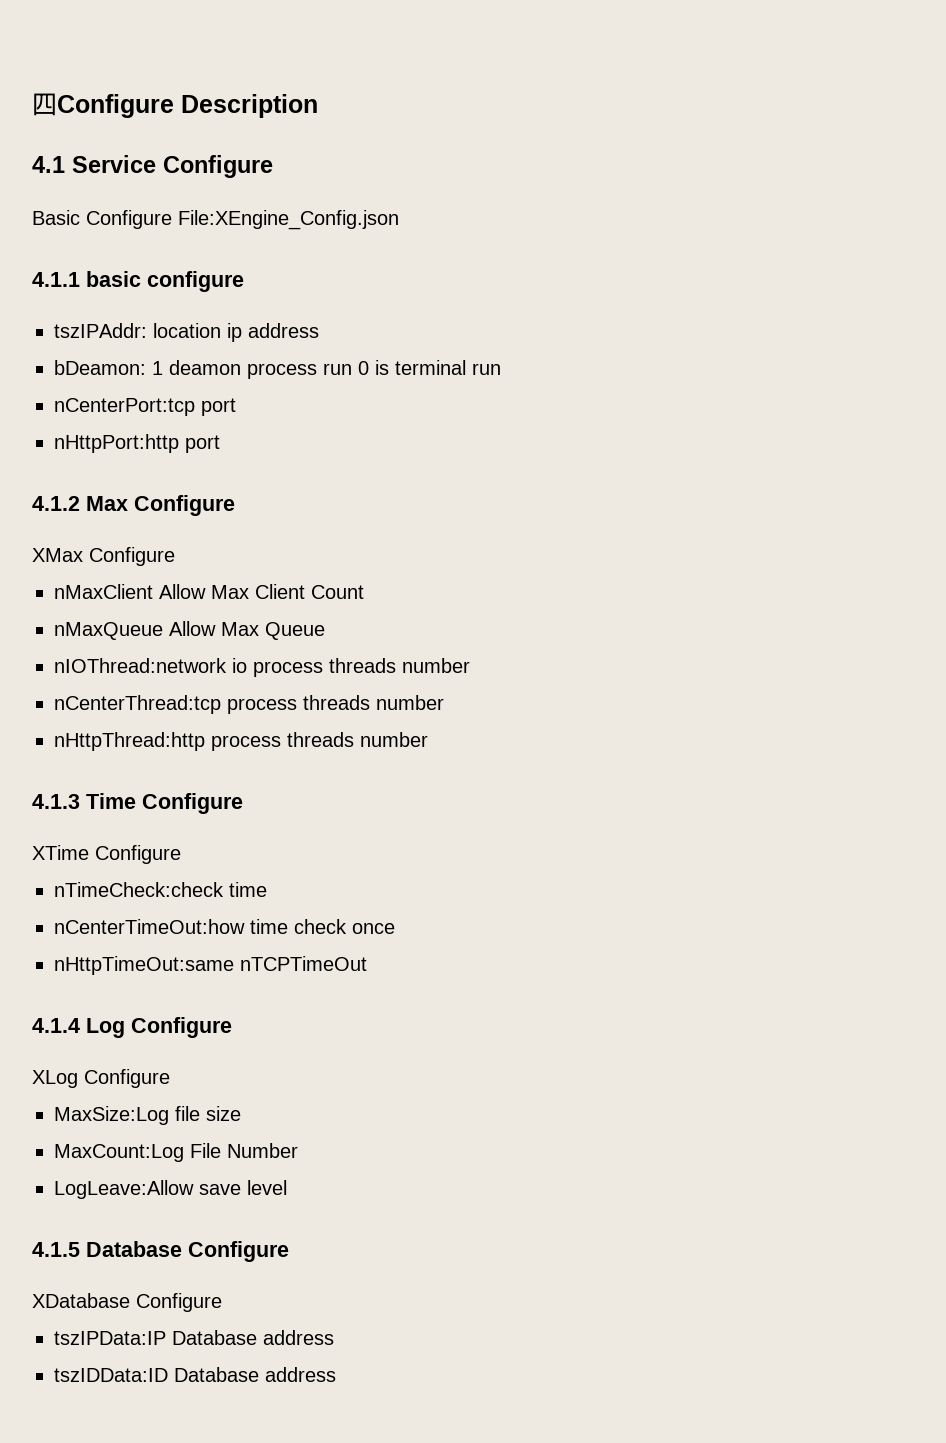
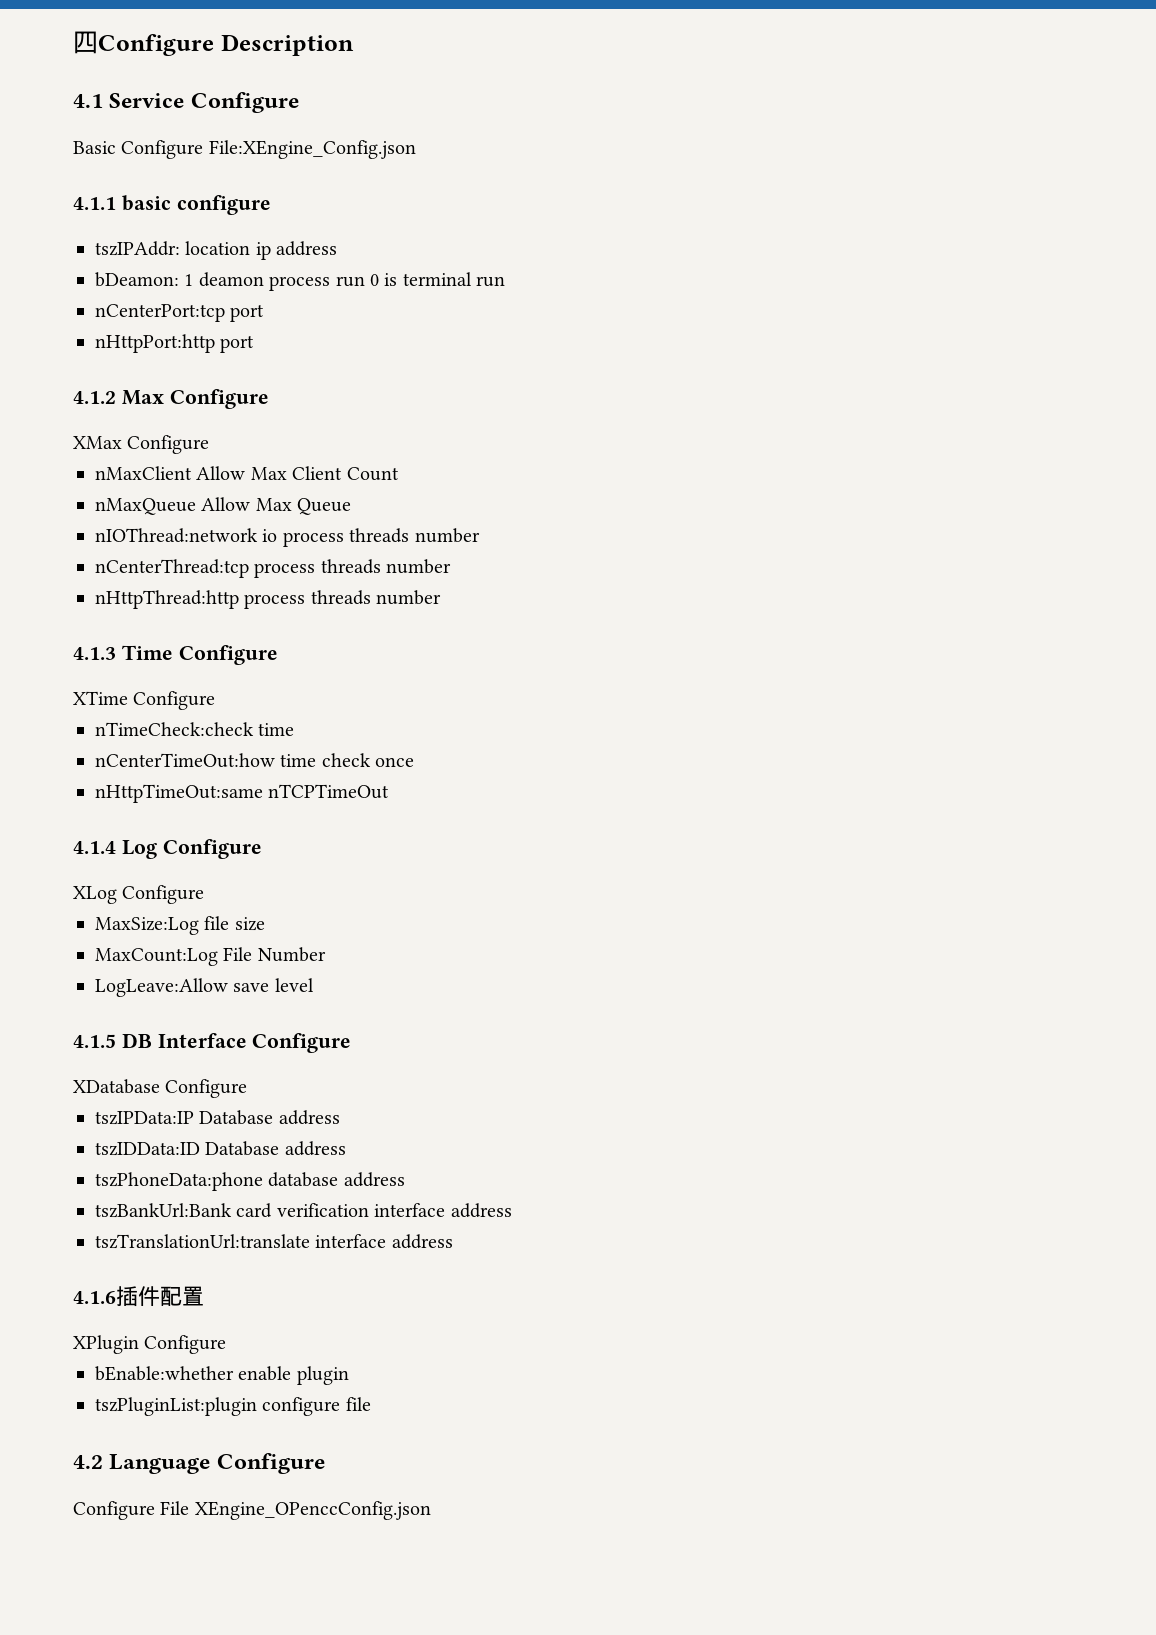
- 4.1.5 Database Configure
+ 4.1.5 DB Interface Configure
+ tszPhoneData:phone database address
+ tszBankUrl:Bank card verification interface address
+ tszTranslationUrl:translate interface address
+ 4.1.6插件配置
+ XPlugin Configure
+ bEnable:whether enable plugin
+ tszPluginList:plugin configure file
+ 4.2 Language Configure
+ Configure File XEngine_OPenccConfig.json

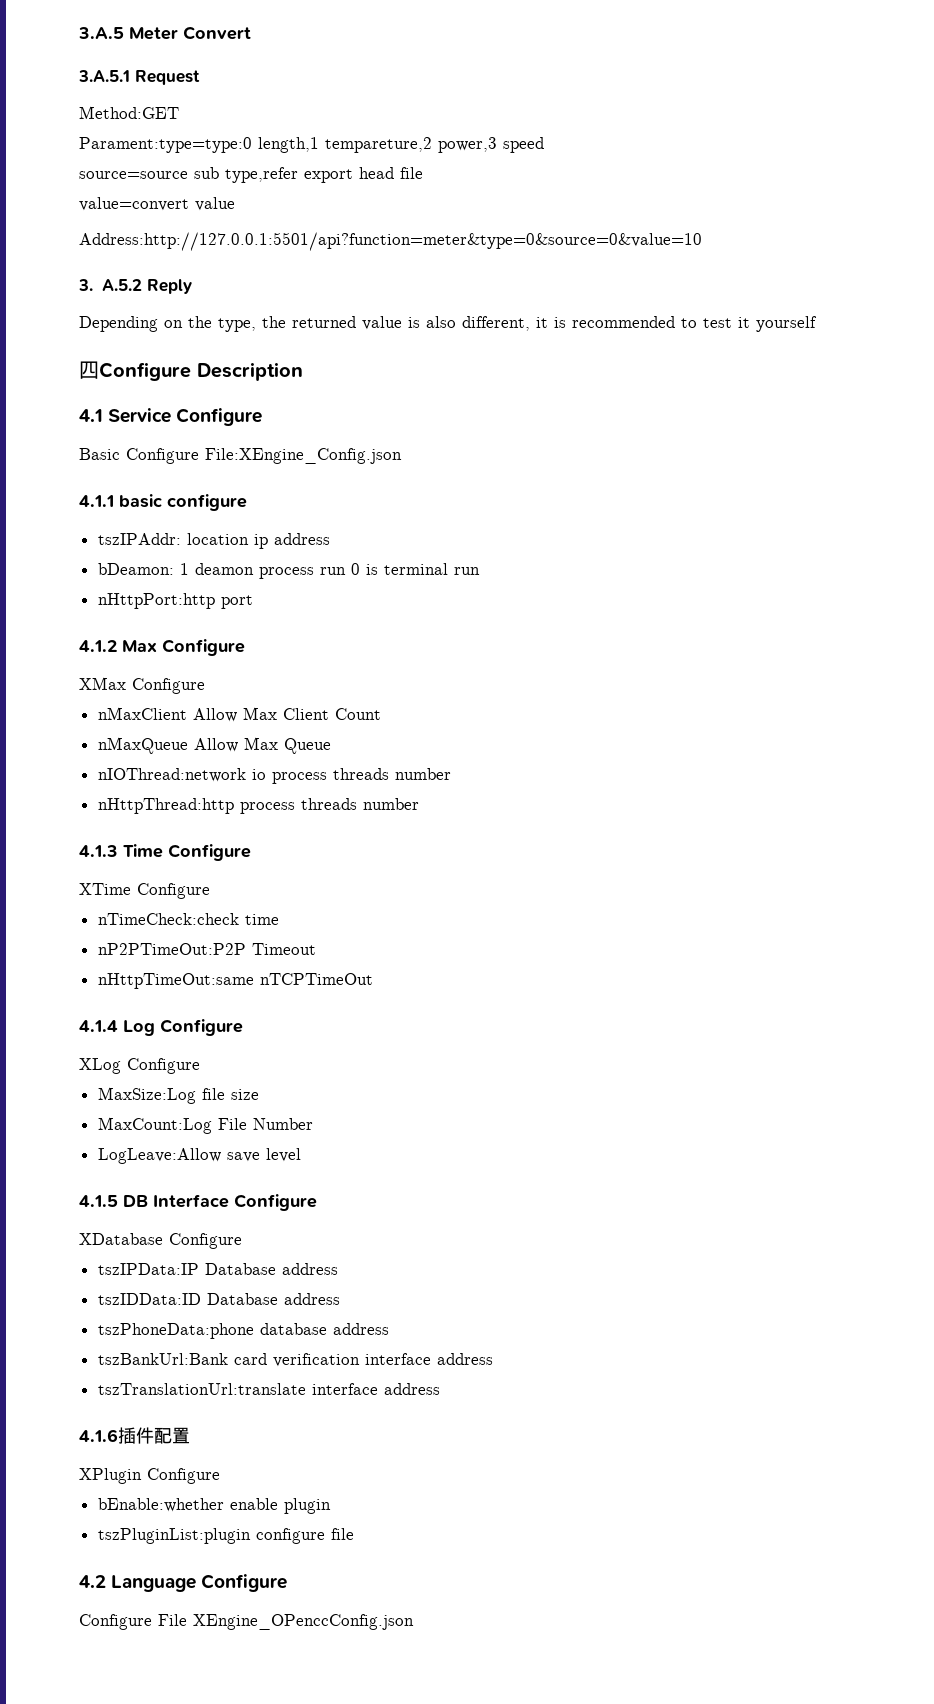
+ 3.A.5 Meter Convert
+ 3.A.5.1 Request
+ Method:GET
+ Parament:type=type:0 length,1 tempareture,2 power,3 speed
+ source=source sub type,refer export head file
+ value=convert value
+ Address:http://127.0.0.1:5501/api?function=meter&type=0&source=0&value=10
+ 3. A.5.2 Reply
+ Depending on the type, the returned value is also different, it is recommended to test it yourself
- nCenterPort:tcp port
- nCenterThread:tcp process threads number
- nCenterTimeOut:how time check once
+ nP2PTimeOut:P2P Timeout

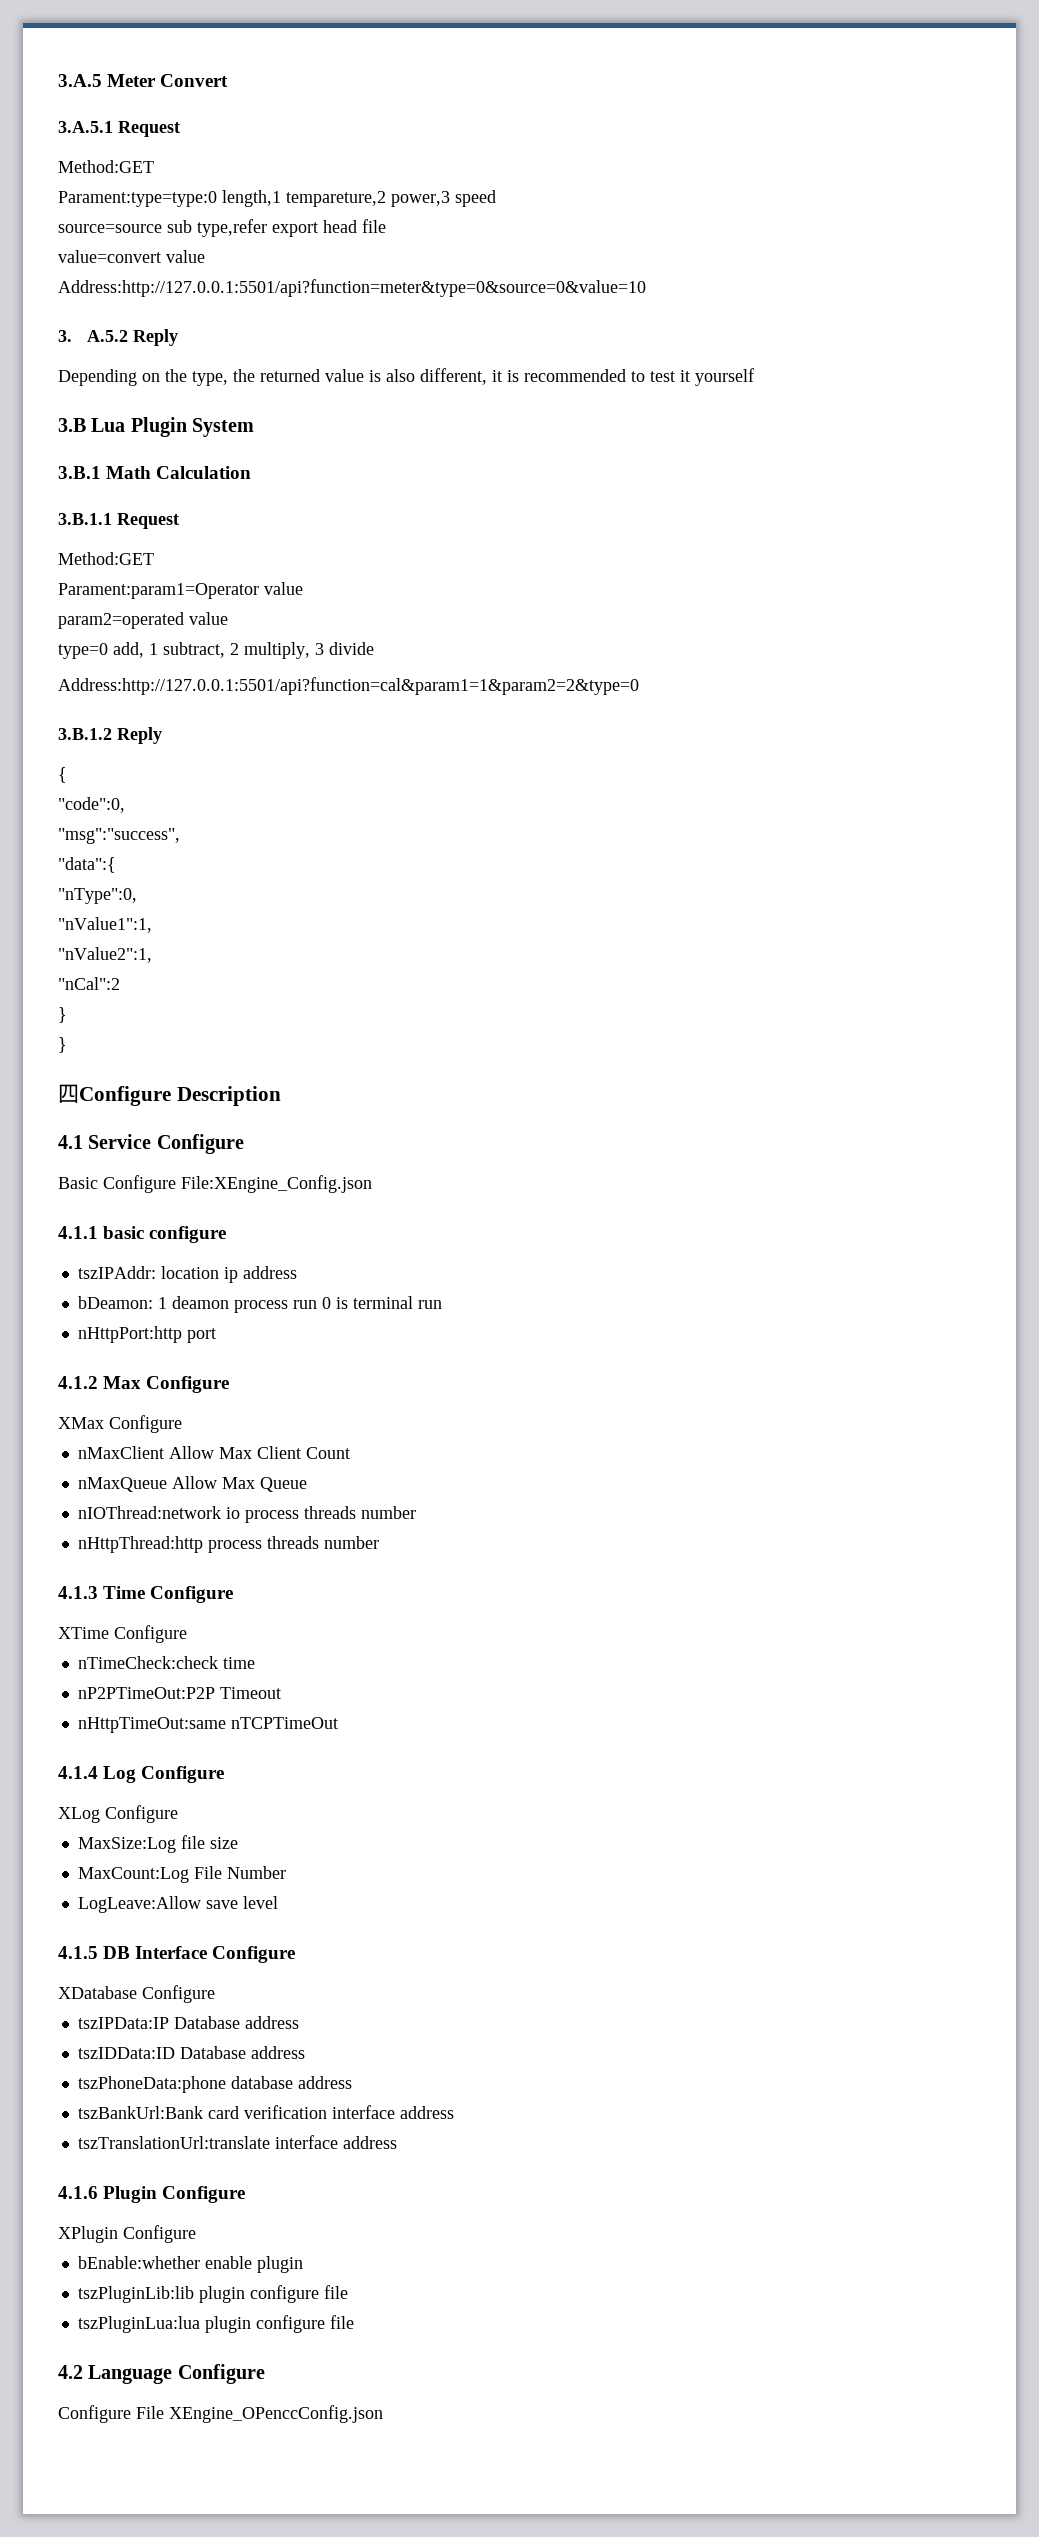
+ 3.B Lua Plugin System
+ 3.B.1 Math Calculation
+ 3.B.1.1 Request
+ Method:GET
+ Parament:param1=Operator value
+ param2=operated value
+ type=0 add, 1 subtract, 2 multiply, 3 divide
+ Address:http://127.0.0.1:5501/api?function=cal&param1=1&param2=2&type=0
+ 3.B.1.2 Reply
+ {
+ "code":0,
+ "msg":"success",
+ "data":{
+ "nType":0,
+ "nValue1":1,
+ "nValue2":1,
+ "nCal":2
+ }
+ }
- 4.1.6插件配置
+ 4.1.6 Plugin Configure
- tszPluginList:plugin configure file
+ tszPluginLib:lib plugin configure file
+ tszPluginLua:lua plugin configure file

